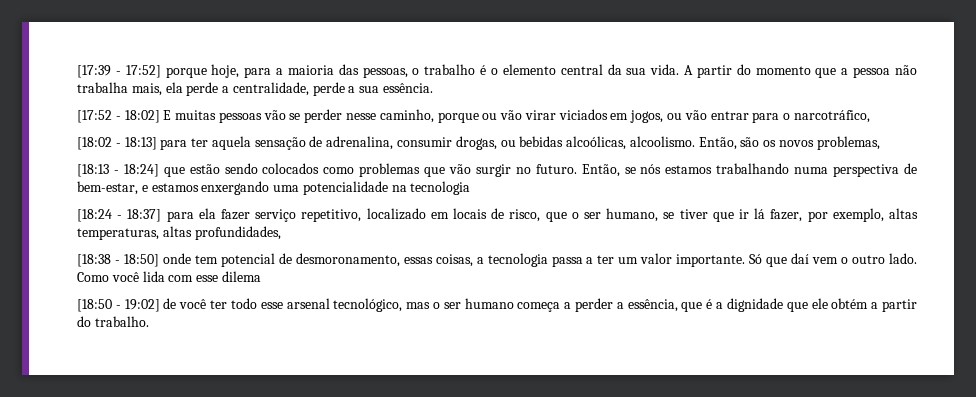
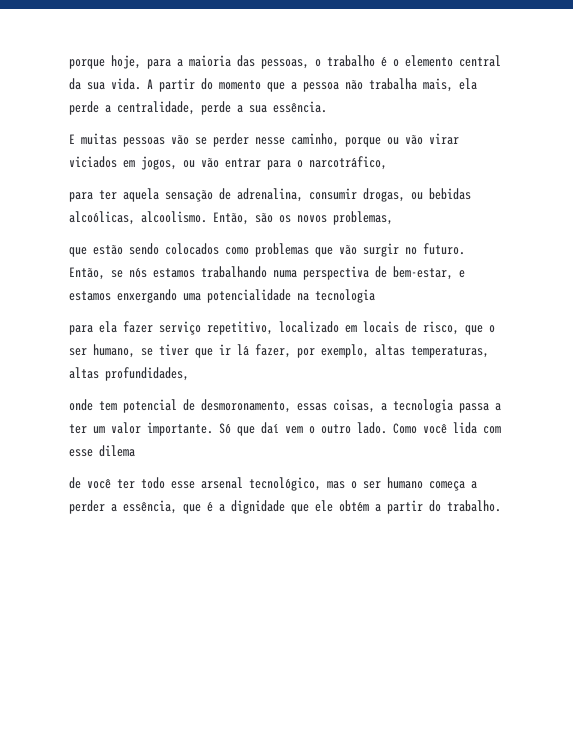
- [17:39 - 17:52] porque hoje, para a maioria das pessoas, o trabalho é o elemento central da sua vida.
+ porque hoje, para a maioria das pessoas, o trabalho é o elemento central da sua vida.
- [17:52 - 18:02] E muitas pessoas vão se perder nesse caminho, porque ou vão virar viciados em jogos, ou vão entrar para o narcotráfico,
+ E muitas pessoas vão se perder nesse caminho, porque ou vão virar viciados em jogos, ou vão entrar para o narcotráfico,
- [18:02 - 18:13] para ter aquela sensação de adrenalina, consumir drogas, ou bebidas alcoólicas, alcoolismo.
+ para ter aquela sensação de adrenalina, consumir drogas, ou bebidas alcoólicas, alcoolismo.
- [18:13 - 18:24] que estão sendo colocados como problemas que vão surgir no futuro.
+ que estão sendo colocados como problemas que vão surgir no futuro.
- [18:24 - 18:37] para ela fazer serviço repetitivo, localizado em locais de risco, que o ser humano, se tiver que ir lá fazer, por exemplo, altas temperaturas, altas profundidades,
+ para ela fazer serviço repetitivo, localizado em locais de risco, que o ser humano, se tiver que ir lá fazer, por exemplo, altas temperaturas, altas profundidades,
- [18:38 - 18:50] onde tem potencial de desmoronamento, essas coisas, a tecnologia passa a ter um valor importante.
+ onde tem potencial de desmoronamento, essas coisas, a tecnologia passa a ter um valor importante.
- [18:50 - 19:02] de você ter todo esse arsenal tecnológico, mas o ser humano começa a perder a essência, que é a dignidade que ele obtém a partir do trabalho.
+ de você ter todo esse arsenal tecnológico, mas o ser humano começa a perder a essência, que é a dignidade que ele obtém a partir do trabalho.

